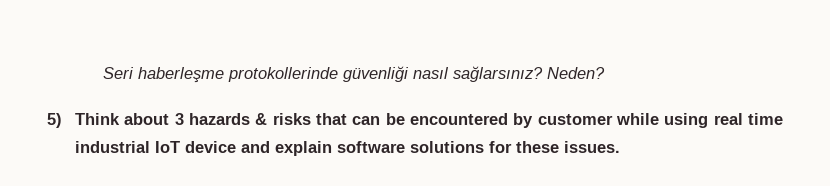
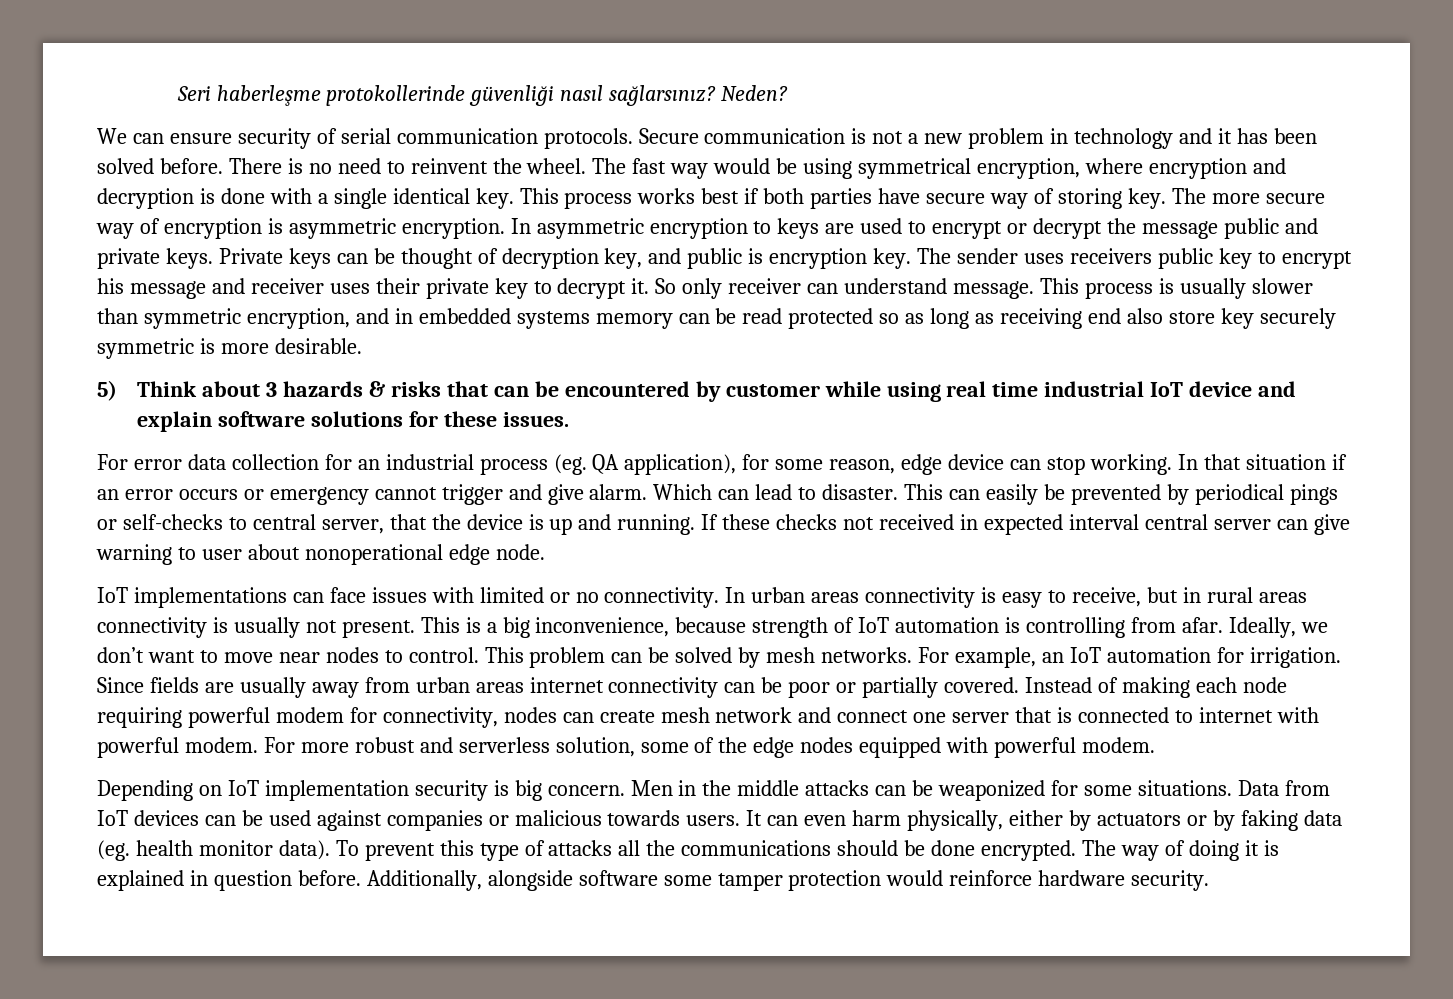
+ We can ensure security of serial communication protocols. Secure communication is not a new problem in technology and it has been solved before. There is no need to reinvent the wheel. The fast way would be using symmetrical encryption, where encryption and decryption is done with a single identical key. This process works best if both parties have secure way of storing key. The more secure way of encryption is asymmetric encryption. In asymmetric encryption to keys are used to encrypt or decrypt the message public and private keys. Private keys can be thought of decryption key, and public is encryption key. The sender uses receivers public key to encrypt his message and receiver uses their private key to decrypt it. So only receiver can understand message. This process is usually slower than symmetric encryption, and in embedded systems memory can be read protected so as long as receiving end also store key securely symmetric is more desirable.
+ For error data collection for an industrial process (eg. QA application), for some reason, edge device can stop working. In that situation if an error occurs or emergency cannot trigger and give alarm. Which can lead to disaster. This can easily be prevented by periodical pings or self-checks to central server, that the device is up and running. If these checks not received in expected interval central server can give warning to user about nonoperational edge node.
+ IoT implementations can face issues with limited or no connectivity. In urban areas connectivity is easy to receive, but in rural areas connectivity is usually not present. This is a big inconvenience, because strength of IoT automation is controlling from afar. Ideally, we don’t want to move near nodes to control. This problem can be solved by mesh networks. For example, an IoT automation for irrigation. Since fields are usually away from urban areas internet connectivity can be poor or partially covered. Instead of making each node requiring powerful modem for connectivity, nodes can create mesh network and connect one server that is connected to internet with powerful modem. For more robust and serverless solution, some of the edge nodes equipped with powerful modem.
+ Depending on IoT implementation security is big concern. Men in the middle attacks can be weaponized for some situations. Data from IoT devices can be used against companies or malicious towards users. It can even harm physically, either by actuators or by faking data (eg. health monitor data). To prevent this type of attacks all the communications should be done encrypted. The way of doing it is explained in question before. Additionally, alongside software some tamper protection would reinforce hardware security.

